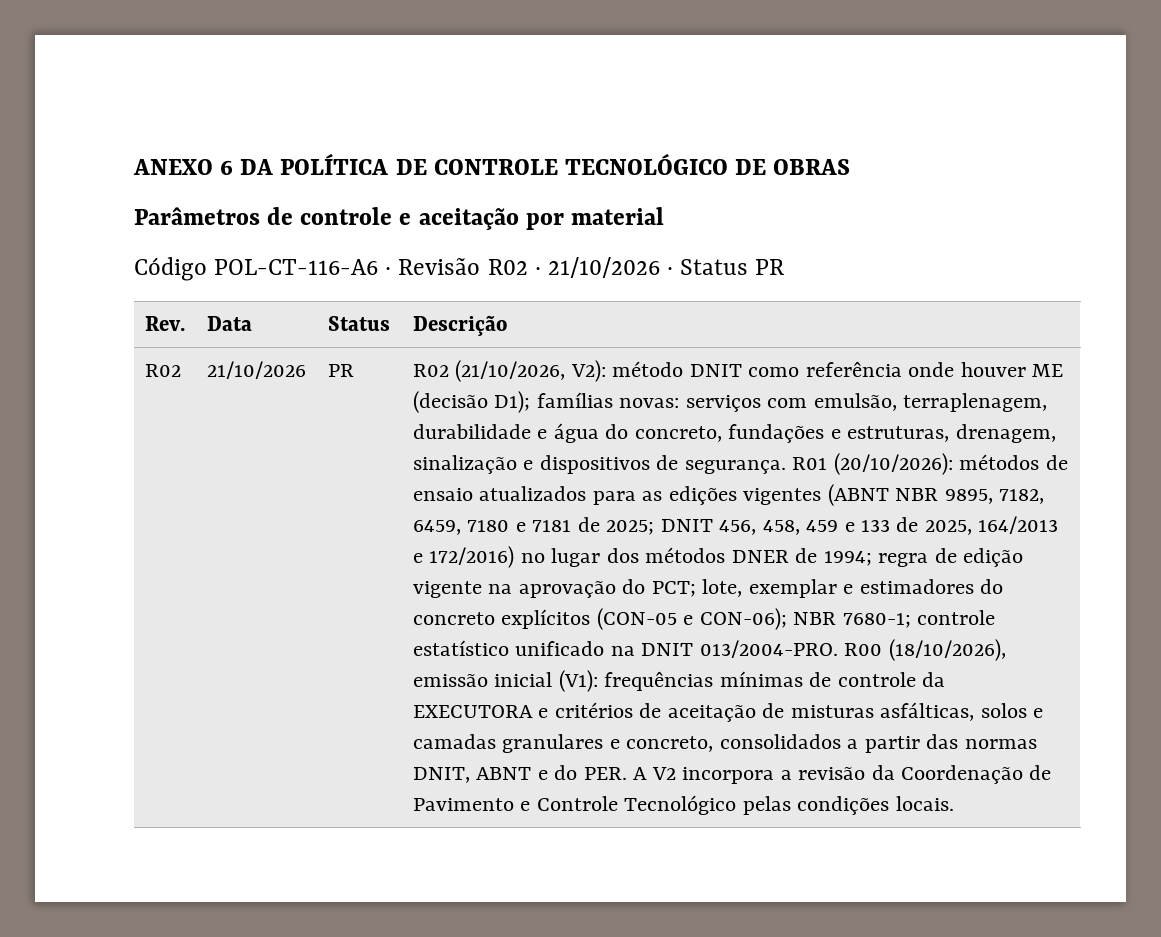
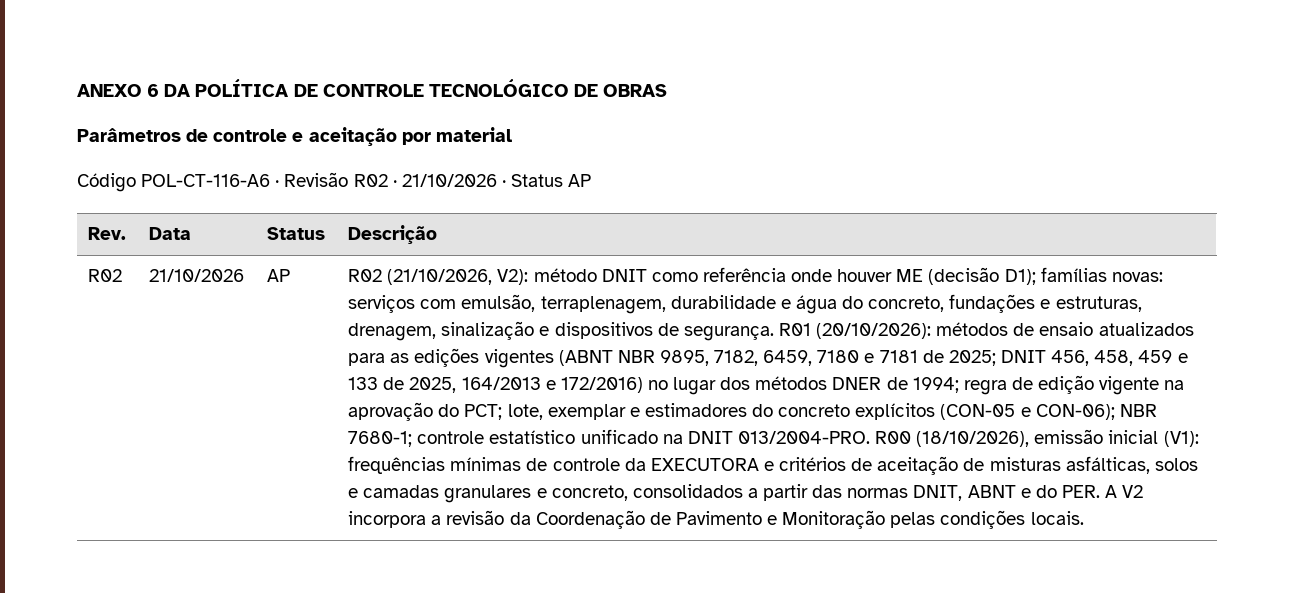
- Código POL-CT-116-A6 · Revisão R02 · 21/10/2026 · Status PR
+ Código POL-CT-116-A6 · Revisão R02 · 21/10/2026 · Status AP
- 21/10/2026 | PR
+ 21/10/2026 | AP
- R00 (18/10/2026), emissão inicial (V1): frequências mínimas de controle da EXECUTORA e critérios de aceitação de misturas asfálticas, solos e camadas granulares e concreto, consolidados a partir das normas DNIT, ABNT e do PER. A V2 incorpora a revisão da Coordenação de Pavimento e Controle Tecnológico pelas condições locais.
+ R00 (18/10/2026), emissão inicial (V1): frequências mínimas de controle da EXECUTORA e critérios de aceitação de misturas asfálticas, solos e camadas granulares e concreto, consolidados a partir das normas DNIT, ABNT e do PER. A V2 incorpora a revisão da Coordenação de Pavimento e Monitoração pelas condições locais.

